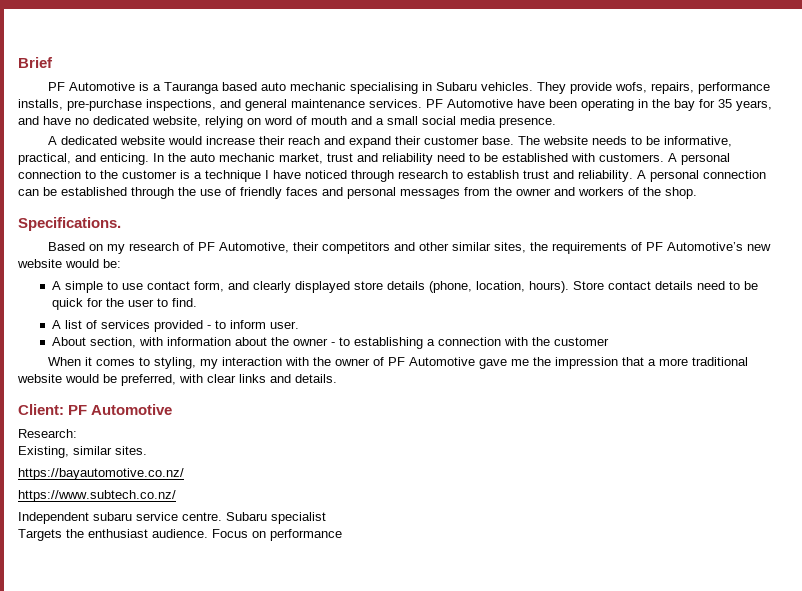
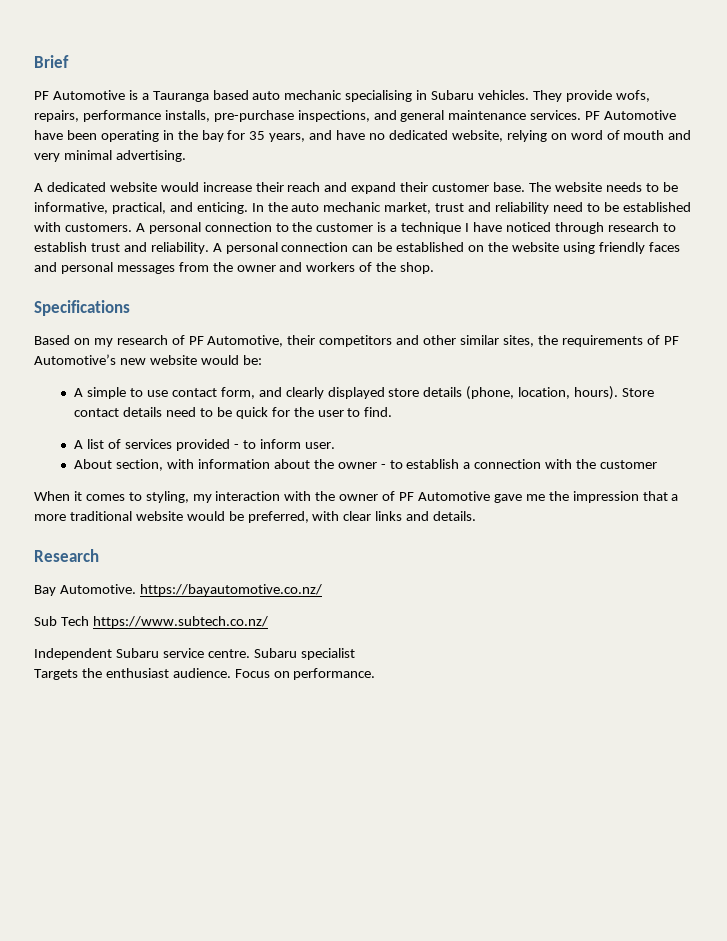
- PF Automotive have been operating in the bay for 35 years, and have no dedicated website, relying on word of mouth and a small social media presence.
+ PF Automotive have been operating in the bay for 35 years, and have no dedicated website, relying on word of mouth and very minimal advertising.
- A personal connection can be established through the use of friendly faces and personal messages from the owner and workers of the shop.
+ A personal connection can be established on the website using friendly faces and personal messages from the owner and workers of the shop.
- Specifications.
+ Specifications
- About section, with information about the owner - to establishing a connection with the customer
+ About section, with information about the owner - to establish a connection with the customer
- Client: PF Automotive
- Research:
- Existing, similar sites.
- https://bayautomotive.co.nz/
+ Research
+ Bay Automotive. https://bayautomotive.co.nz/
- https://www.subtech.co.nz/
+ Sub Tech https://www.subtech.co.nz/
- Independent subaru service centre.
+ Independent Subaru service centre.
- Focus on performance
+ Focus on performance.

